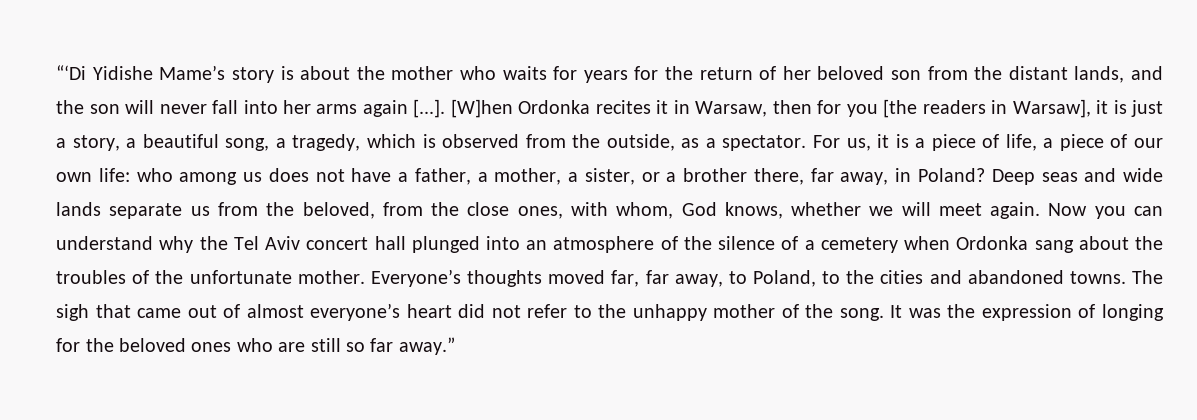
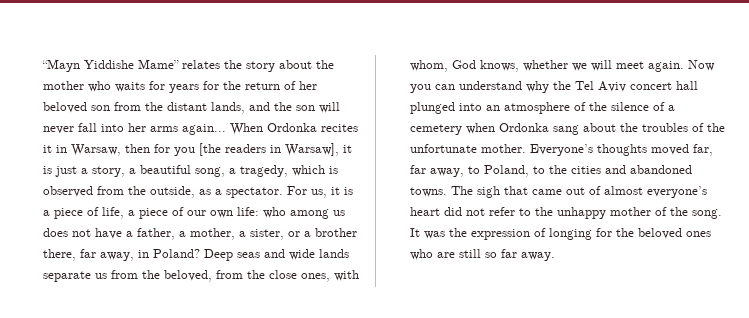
- “‘Di Yidishe Mame’s story is about the mother who waits for years for the return of her beloved son from the distant lands, and the son will never fall into her arms again [...]. [W]hen Ordonka recites it in Warsaw, then for you [the readers in Warsaw], it is just a story, a beautiful song, a tragedy, which is observed from the outside, as a spectator.
+ “Mayn Yiddishe Mame” relates the story about the mother who waits for years for the return of her beloved son from the distant lands, and the son will never fall into her arms again... When Ordonka recites it in Warsaw, then for you [the readers in Warsaw], it is just a story, a beautiful song, a tragedy, which is observed from the outside, as a spectator.
- It was the expression of longing for the beloved ones who are still so far away.”
+ It was the expression of longing for the beloved ones who are still so far away.

